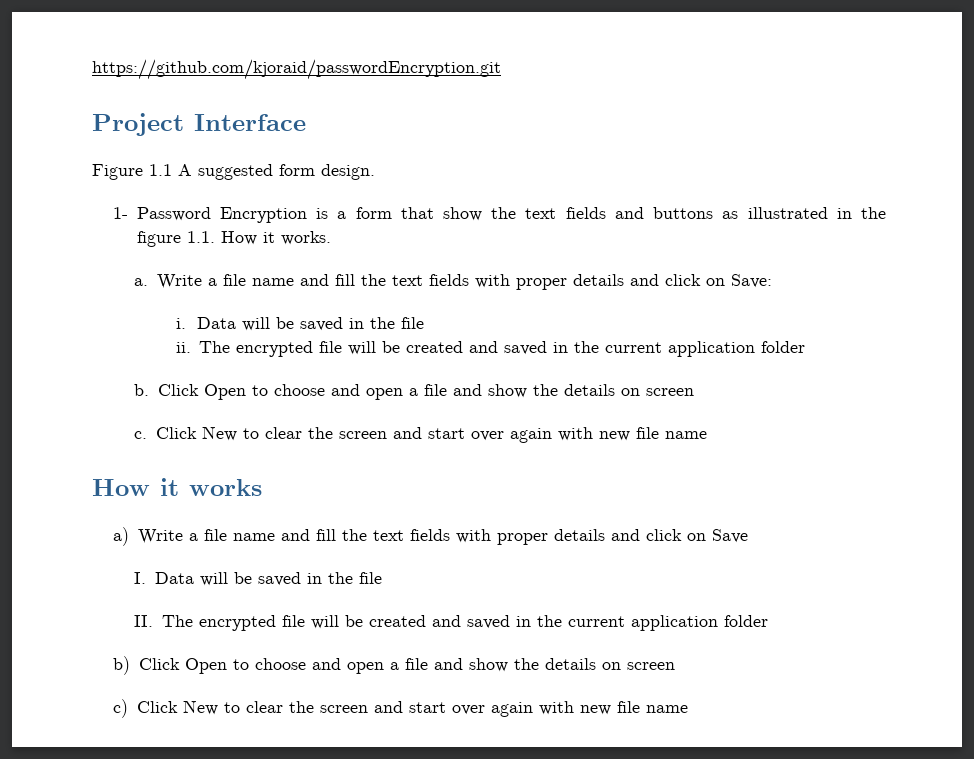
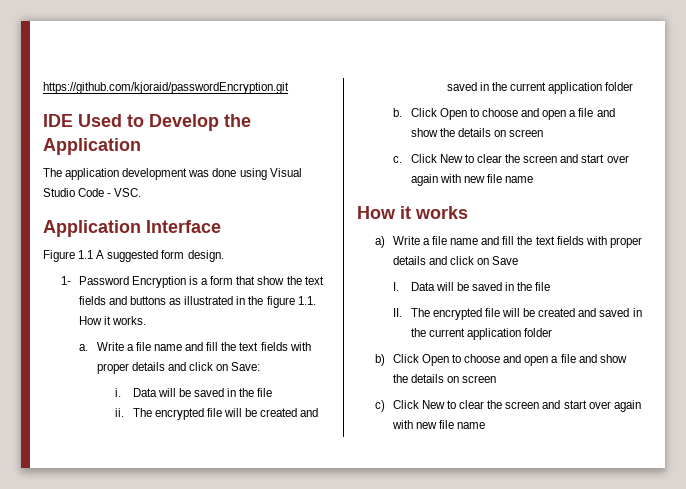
- Project Interface
+ IDE Used to Develop the Application
+ The application development was done using Visual Studio Code - VSC.
+ Application Interface

